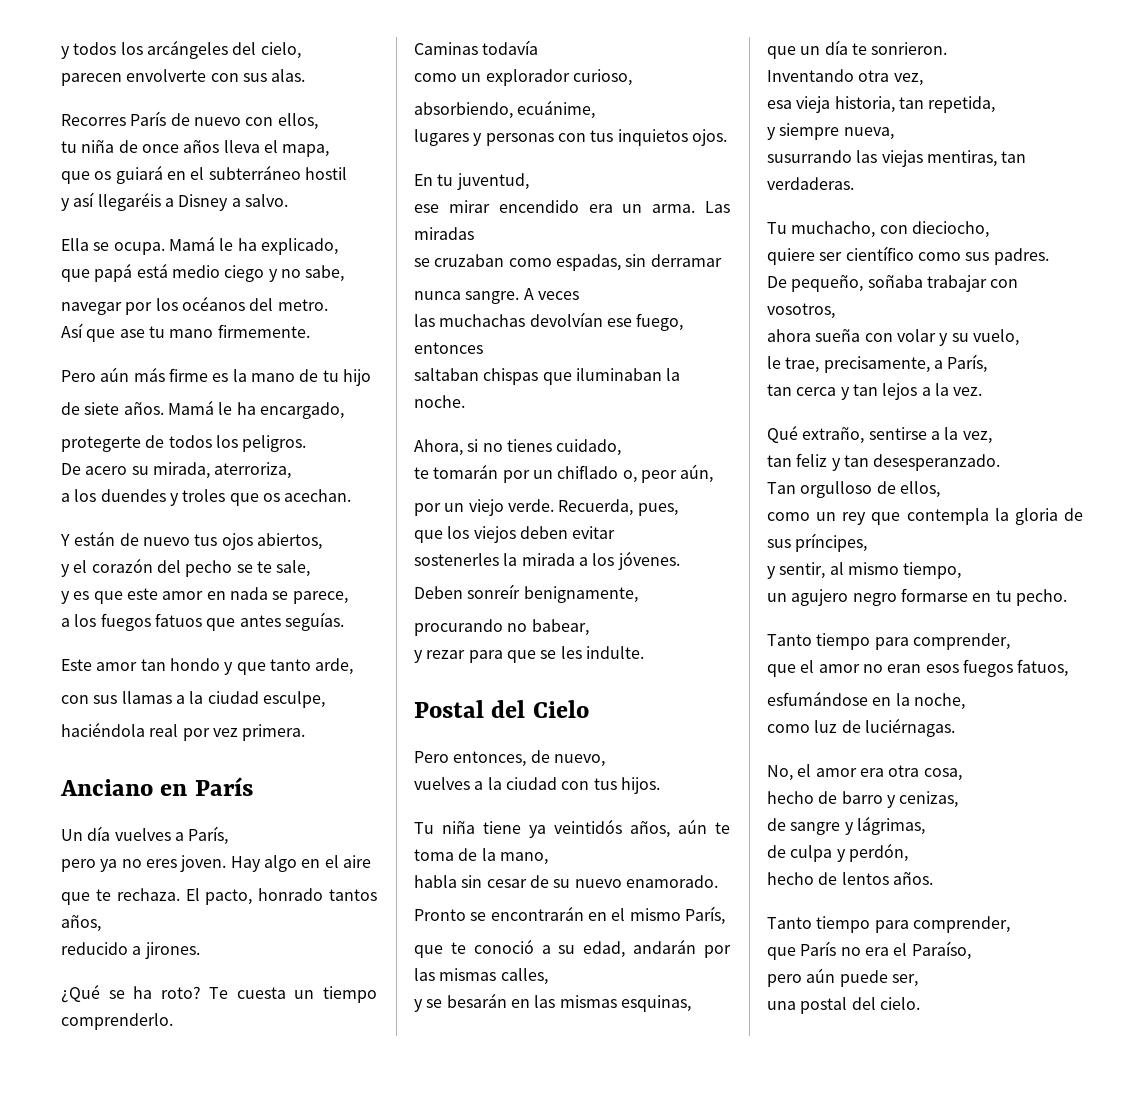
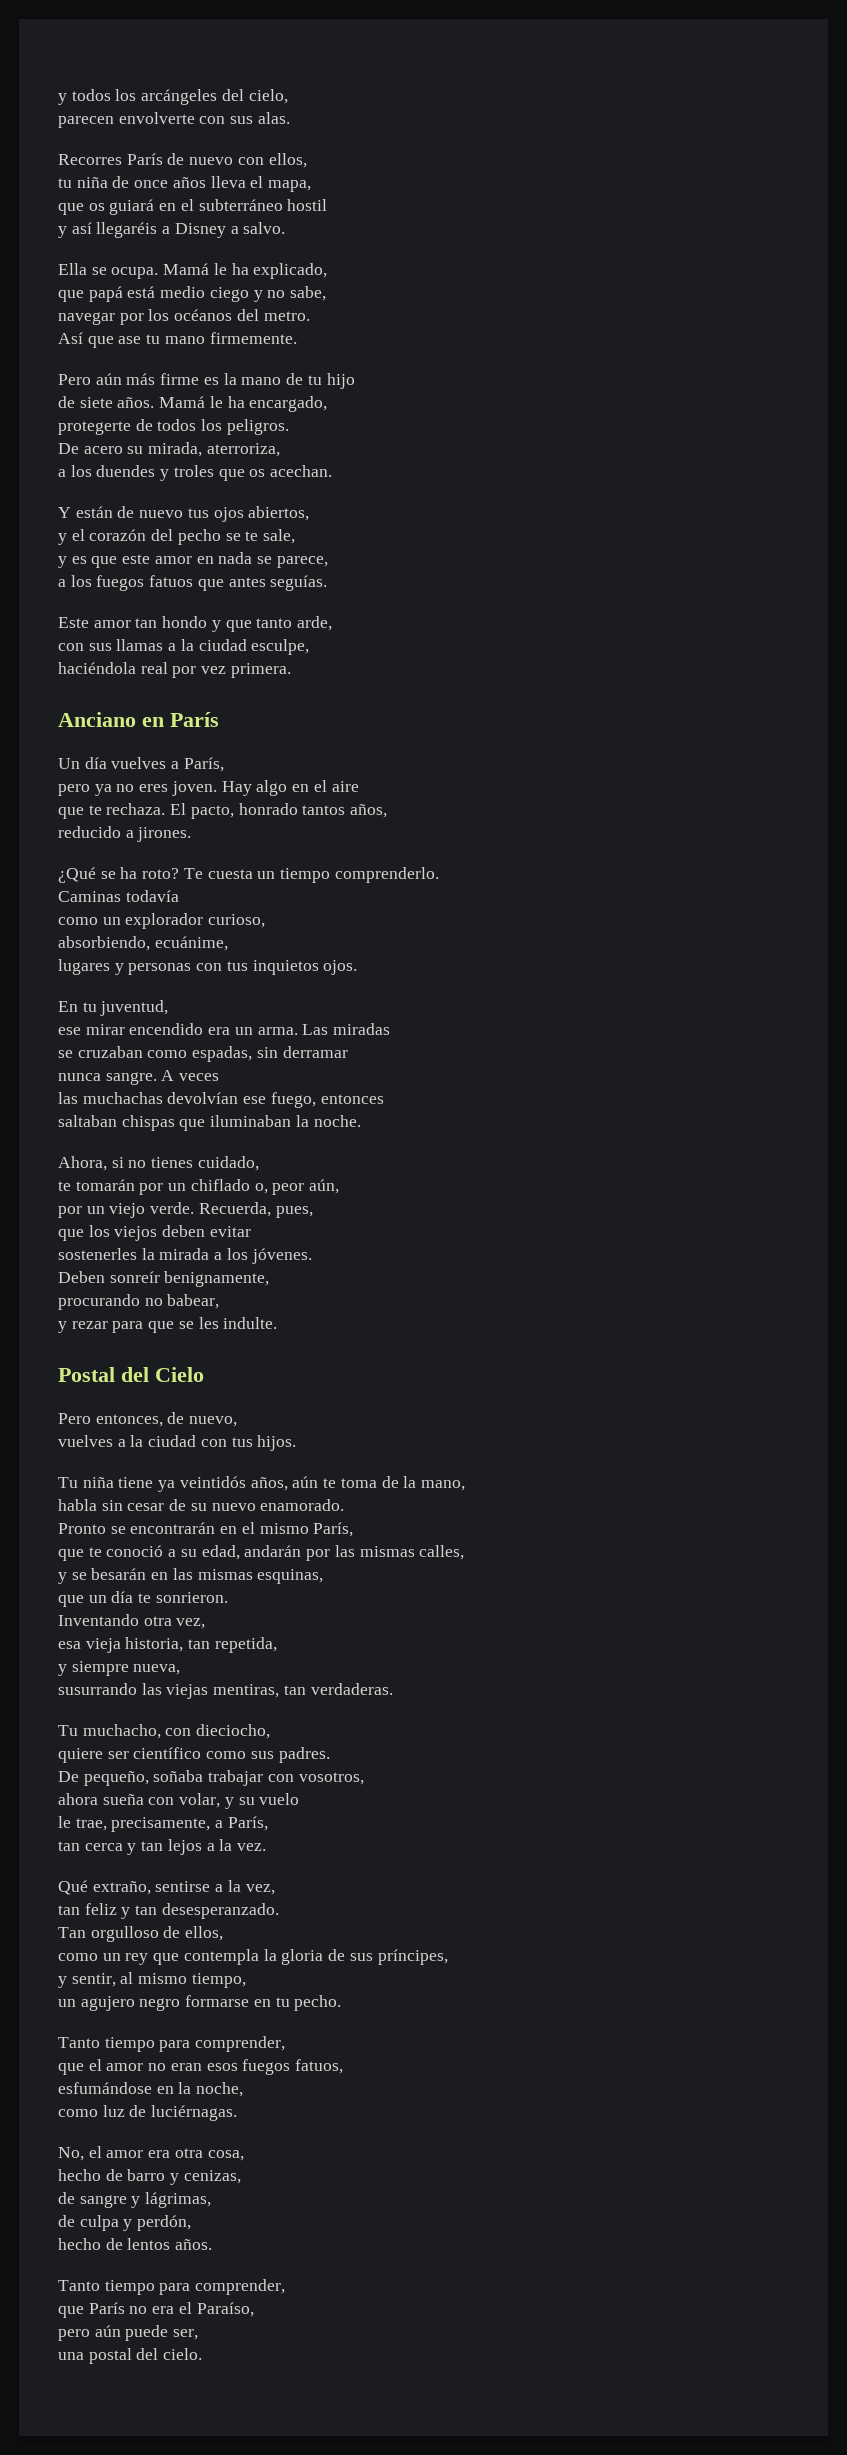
- ahora sueña con volar y su vuelo,
+ ahora sueña con volar, y su vuelo

